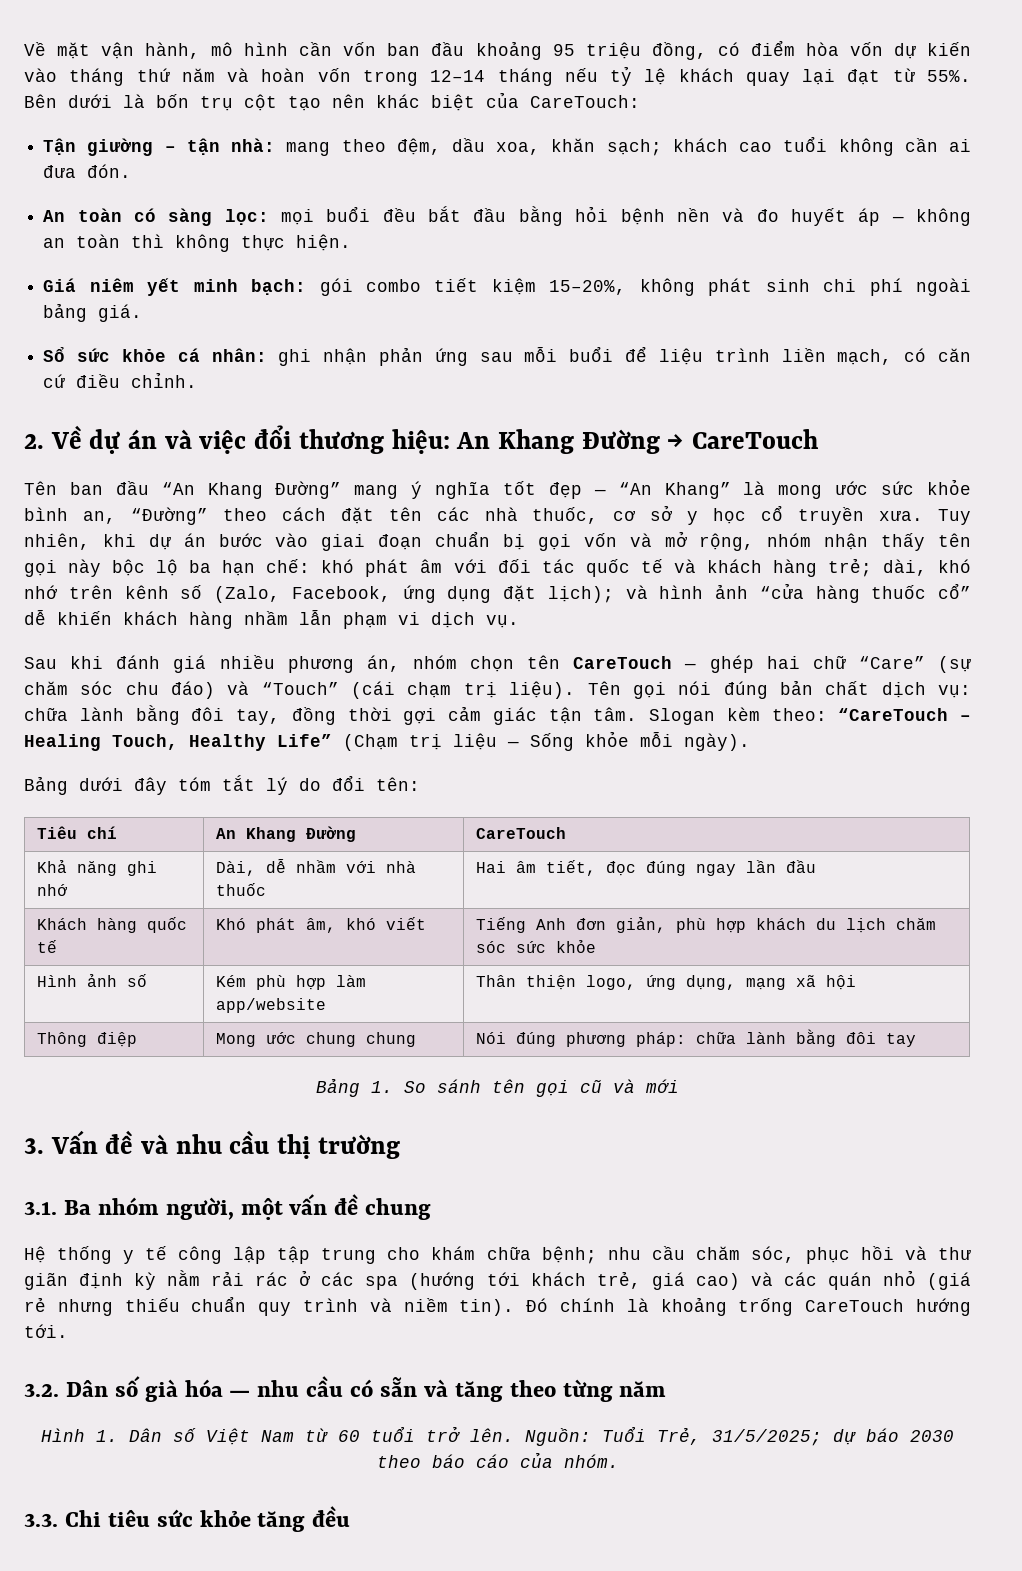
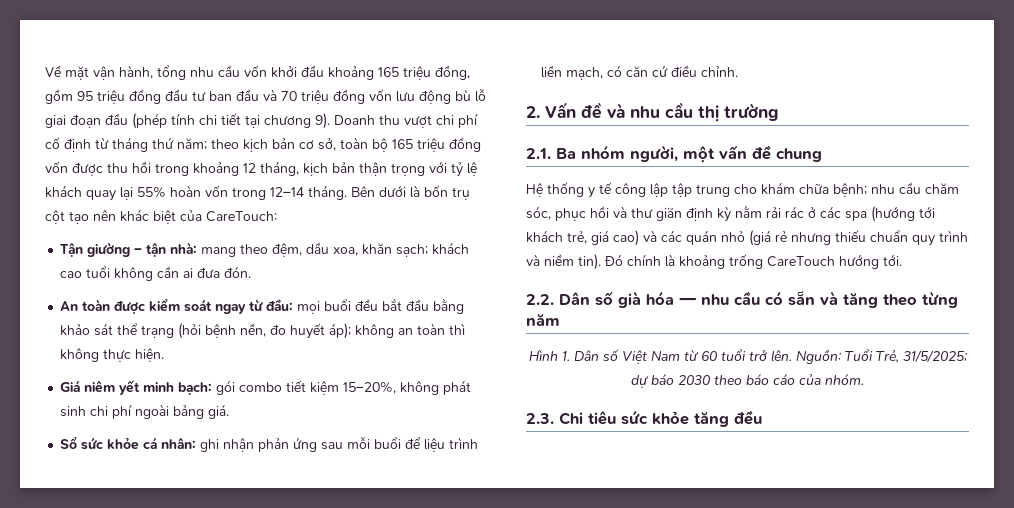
- Về mặt vận hành, mô hình cần vốn ban đầu khoảng 95 triệu đồng, có điểm hòa vốn dự kiến vào tháng thứ năm và hoàn vốn trong 12–14 tháng nếu tỷ lệ khách quay lại đạt từ 55%.
+ Về mặt vận hành, tổng nhu cầu vốn khởi đầu khoảng 165 triệu đồng, gồm 95 triệu đồng đầu tư ban đầu và 70 triệu đồng vốn lưu động bù lỗ giai đoạn đầu (phép tính chi tiết tại chương 9). Doanh thu vượt chi phí cố định từ tháng thứ năm; theo kịch bản cơ sở, toàn bộ 165 triệu đồng vốn được thu hồi trong khoảng 12 tháng, kịch bản thận trọng với tỷ lệ khách quay lại 55% hoàn vốn trong 12–14 tháng.
- An toàn có sàng lọc: mọi buổi đều bắt đầu bằng hỏi bệnh nền và đo huyết áp — không an toàn thì không thực hiện.
+ An toàn được kiểm soát ngay từ đầu: mọi buổi đều bắt đầu bằng khảo sát thể trạng (hỏi bệnh nền, đo huyết áp); không an toàn thì không thực hiện.
- 2. Về dự án và việc đổi thương hiệu: An Khang Đường → CareTouch
- Tên ban đầu “An Khang Đường” mang ý nghĩa tốt đẹp — “An Khang” là mong ước sức khỏe bình an, “Đường” theo cách đặt tên các nhà thuốc, cơ sở y học cổ truyền xưa. Tuy nhiên, khi dự án bước vào giai đoạn chuẩn bị gọi vốn và mở rộng, nhóm nhận thấy tên gọi này bộc lộ ba hạn chế: khó phát âm với đối tác quốc tế và khách hàng trẻ; dài, khó nhớ trên kênh số (Zalo, Facebook, ứng dụng đặt lịch); và hình ảnh “cửa hàng thuốc cổ” dễ khiến khách hàng nhầm lẫn phạm vi dịch vụ.
- Sau khi đánh giá nhiều phương án, nhóm chọn tên CareTouch — ghép hai chữ “Care” (sự chăm sóc chu đáo) và “Touch” (cái chạm trị liệu). Tên gọi nói đúng bản chất dịch vụ: chữa lành bằng đôi tay, đồng thời gợi cảm giác tận tâm. Slogan kèm theo: “CareTouch – Healing Touch, Healthy Life” (Chạm trị liệu — Sống khỏe mỗi ngày).
- Bảng dưới đây tóm tắt lý do đổi tên:
- Tiêu chí | An Khang Đường | CareTouch
- Khả năng ghi nhớ | Dài, dễ nhầm với nhà thuốc | Hai âm tiết, đọc đúng ngay lần đầu
- Khách hàng quốc tế | Khó phát âm, khó viết | Tiếng Anh đơn giản, phù hợp khách du lịch chăm sóc sức khỏe
- Hình ảnh số | Kém phù hợp làm app/website | Thân thiện logo, ứng dụng, mạng xã hội
- Thông điệp | Mong ước chung chung | Nói đúng phương pháp: chữa lành bằng đôi tay
- Bảng 1. So sánh tên gọi cũ và mới
- 3. Vấn đề và nhu cầu thị trường
+ 2. Vấn đề và nhu cầu thị trường
- 3.1. Ba nhóm người, một vấn đề chung
+ 2.1. Ba nhóm người, một vấn đề chung
- 3.2. Dân số già hóa — nhu cầu có sẵn và tăng theo từng năm
+ 2.2. Dân số già hóa — nhu cầu có sẵn và tăng theo từng năm
- 3.3. Chi tiêu sức khỏe tăng đều
+ 2.3. Chi tiêu sức khỏe tăng đều

